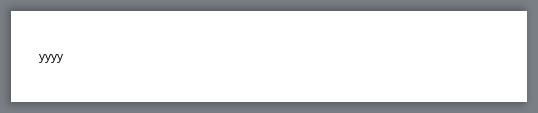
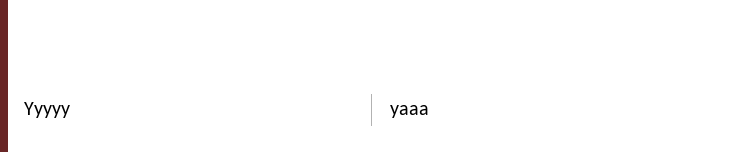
- yyyy
+ Yyyyy
+ yaaa

